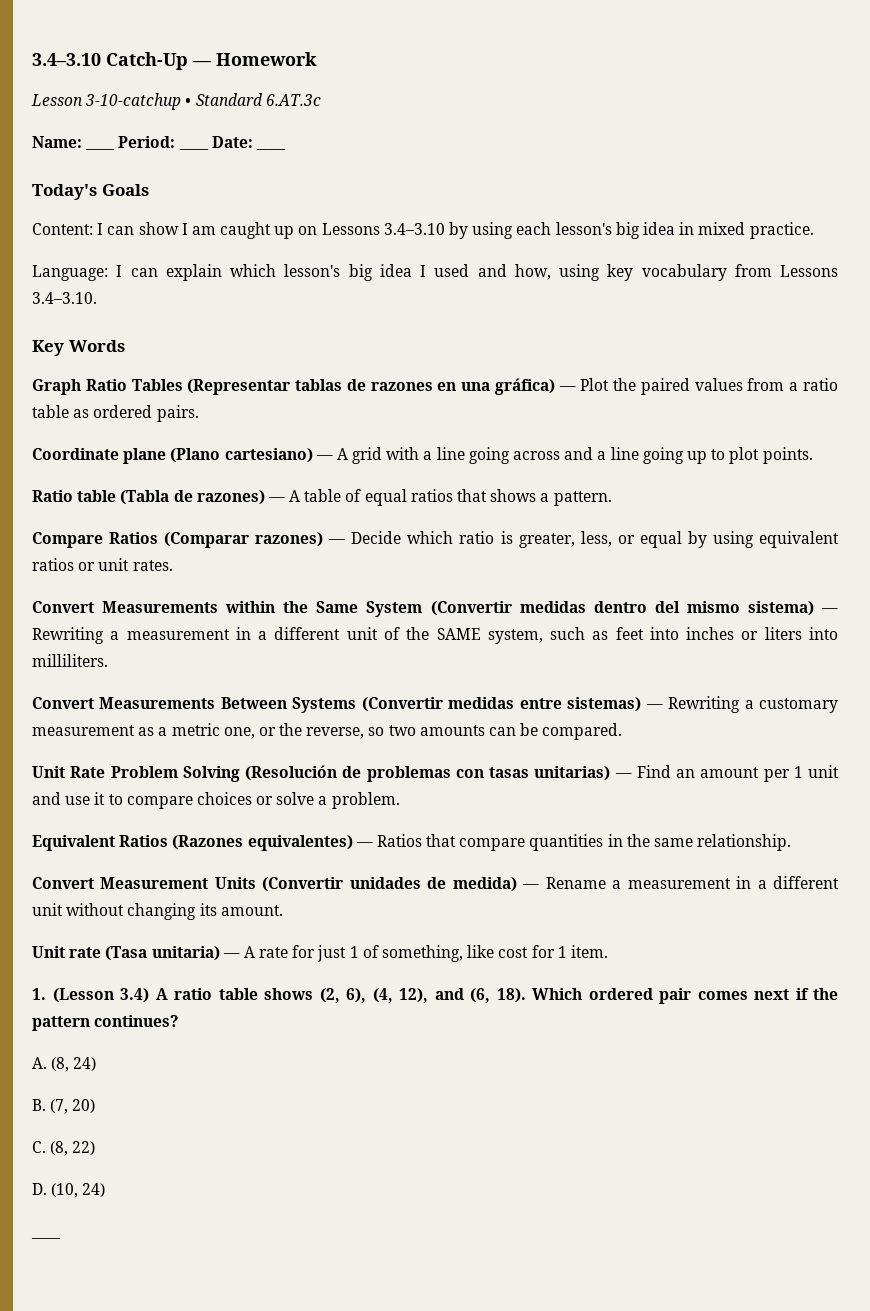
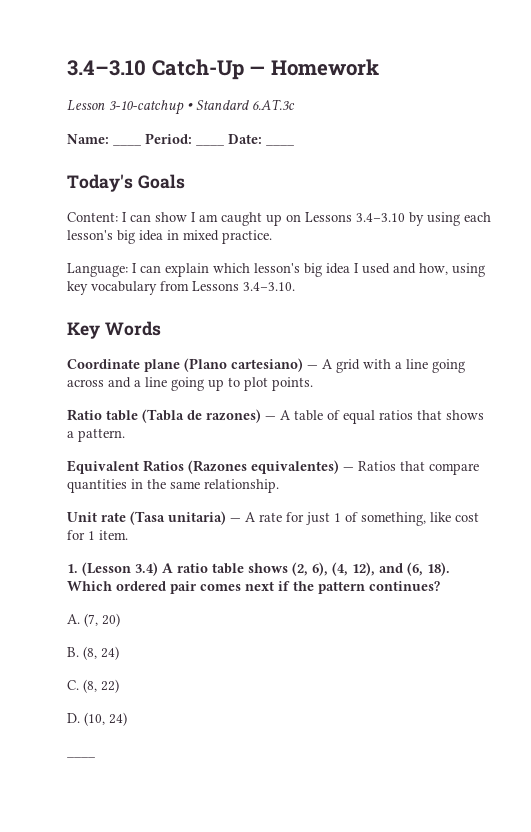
- Graph Ratio Tables (Representar tablas de razones en una gráfica) — Plot the paired values from a ratio table as ordered pairs.
- Compare Ratios (Comparar razones) — Decide which ratio is greater, less, or equal by using equivalent ratios or unit rates.
- Convert Measurements within the Same System (Convertir medidas dentro del mismo sistema) — Rewriting a measurement in a different unit of the SAME system, such as feet into inches or liters into milliliters.
- Convert Measurements Between Systems (Convertir medidas entre sistemas) — Rewriting a customary measurement as a metric one, or the reverse, so two amounts can be compared.
- Unit Rate Problem Solving (Resolución de problemas con tasas unitarias) — Find an amount per 1 unit and use it to compare choices or solve a problem.
- Convert Measurement Units (Convertir unidades de medida) — Rename a measurement in a different unit without changing its amount.
- A. (8, 24)
+ A. (7, 20)
+ B. (8, 24)
- B. (7, 20)

